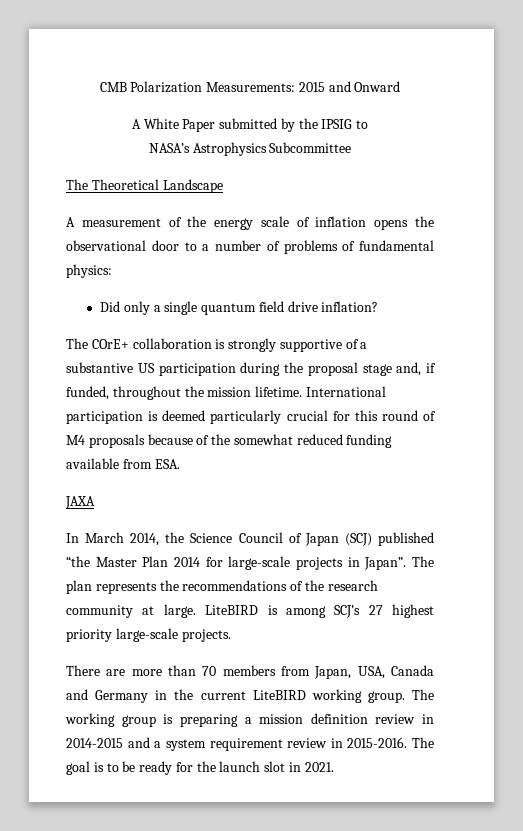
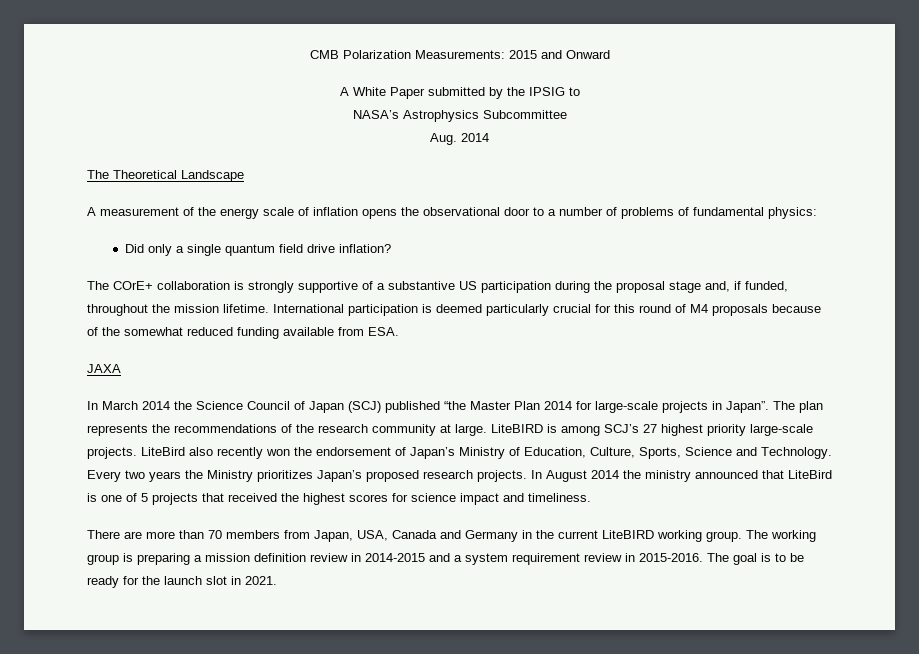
+ Aug. 2014
- In March 2014, the Science Council of Japan (SCJ) published “the Master Plan 2014 for large-scale projects in Japan”.
+ In March 2014 the Science Council of Japan (SCJ) published “the Master Plan 2014 for large-scale projects in Japan”.
+ LiteBird also recently won the endorsement of Japan’s Ministry of Education, Culture, Sports, Science and Technology. Every two years the Ministry prioritizes Japan’s proposed research projects. In August 2014 the ministry announced that LiteBird is one of 5 projects that received the highest scores for science impact and timeliness.

